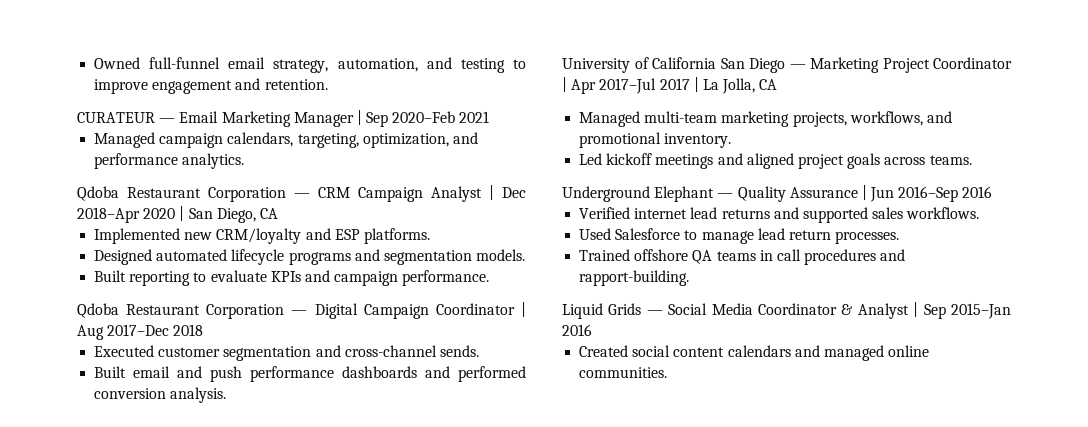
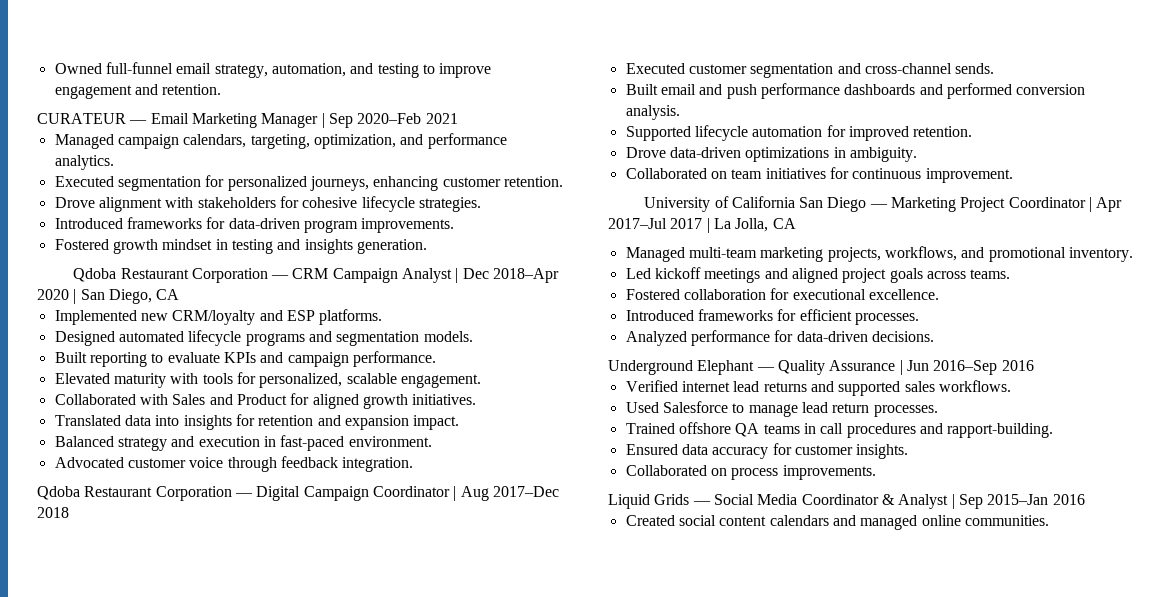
+ Executed segmentation for personalized journeys, enhancing customer retention.
+ Drove alignment with stakeholders for cohesive lifecycle strategies.
+ Introduced frameworks for data-driven program improvements.
+ Fostered growth mindset in testing and insights generation.
+ Elevated maturity with tools for personalized, scalable engagement.
+ Collaborated with Sales and Product for aligned growth initiatives.
+ Translated data into insights for retention and expansion impact.
+ Balanced strategy and execution in fast-paced environment.
+ Advocated customer voice through feedback integration.
+ Supported lifecycle automation for improved retention.
+ Drove data-driven optimizations in ambiguity.
+ Collaborated on team initiatives for continuous improvement.
+ Fostered collaboration for executional excellence.
+ Introduced frameworks for efficient processes.
+ Analyzed performance for data-driven decisions.
+ Ensured data accuracy for customer insights.
+ Collaborated on process improvements.

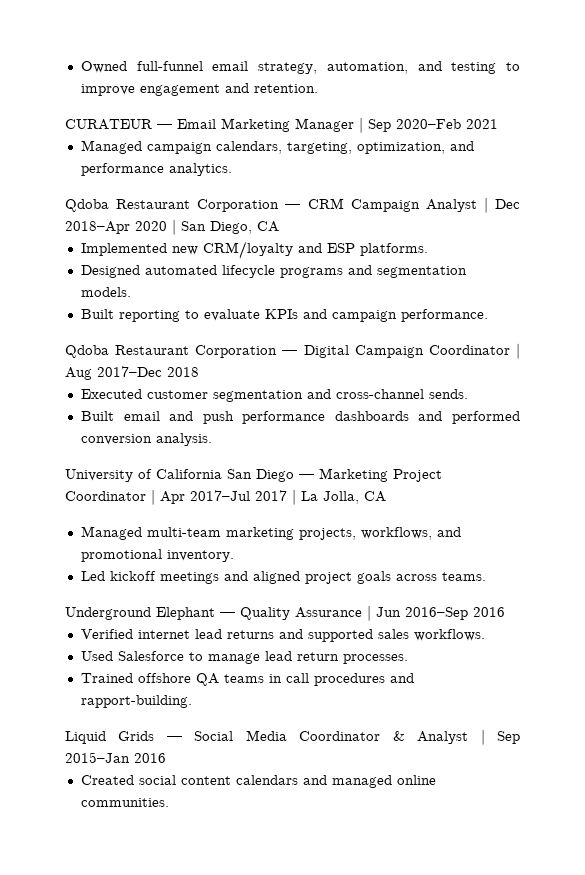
- Executed segmentation for personalized journeys, enhancing customer retention.
- Drove alignment with stakeholders for cohesive lifecycle strategies.
- Introduced frameworks for data-driven program improvements.
- Fostered growth mindset in testing and insights generation.
- Elevated maturity with tools for personalized, scalable engagement.
- Collaborated with Sales and Product for aligned growth initiatives.
- Translated data into insights for retention and expansion impact.
- Balanced strategy and execution in fast-paced environment.
- Advocated customer voice through feedback integration.
- Supported lifecycle automation for improved retention.
- Drove data-driven optimizations in ambiguity.
- Collaborated on team initiatives for continuous improvement.
- Fostered collaboration for executional excellence.
- Introduced frameworks for efficient processes.
- Analyzed performance for data-driven decisions.
- Ensured data accuracy for customer insights.
- Collaborated on process improvements.

